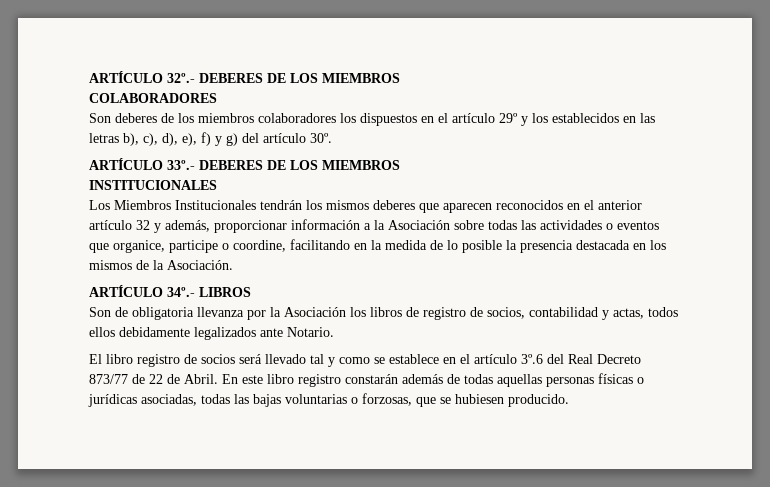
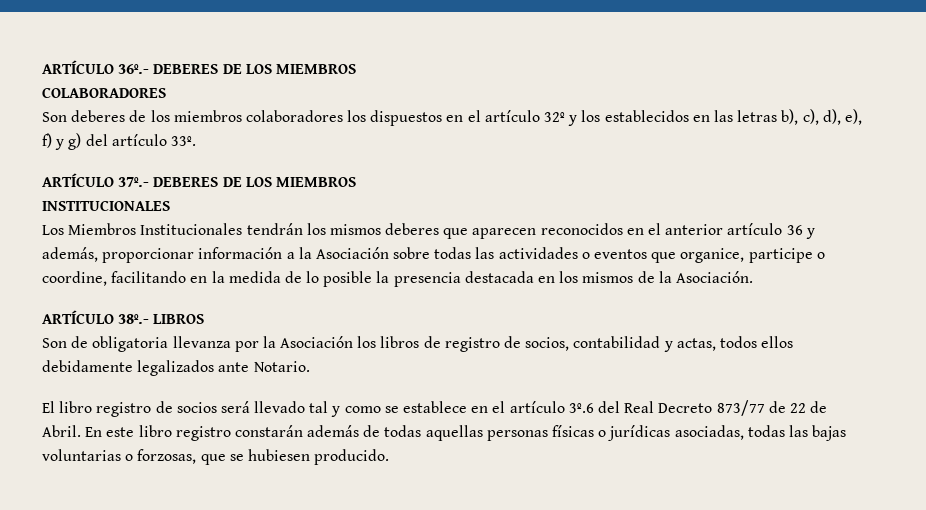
- ARTÍCULO 32º.- DEBERES DE LOS MIEMBROS
+ ARTÍCULO 36º.- DEBERES DE LOS MIEMBROS
- Son deberes de los miembros colaboradores los dispuestos en el artículo 29º y los establecidos en las letras b), c), d), e), f) y g) del artículo 30º.
- ARTÍCULO 33º.- DEBERES DE LOS MIEMBROS
+ Son deberes de los miembros colaboradores los dispuestos en el artículo 32º y los establecidos en las letras b), c), d), e), f) y g) del artículo 33º.
+ ARTÍCULO 37º.- DEBERES DE LOS MIEMBROS
- Los Miembros Institucionales tendrán los mismos deberes que aparecen reconocidos en el anterior artículo 32 y además, proporcionar información a la Asociación sobre todas las actividades o eventos que organice, participe o coordine, facilitando en la medida de lo posible la presencia destacada en los mismos de la Asociación.
+ Los Miembros Institucionales tendrán los mismos deberes que aparecen reconocidos en el anterior artículo 36 y además, proporcionar información a la Asociación sobre todas las actividades o eventos que organice, participe o coordine, facilitando en la medida de lo posible la presencia destacada en los mismos de la Asociación.
- ARTÍCULO 34º.- LIBROS
+ ARTÍCULO 38º.- LIBROS

